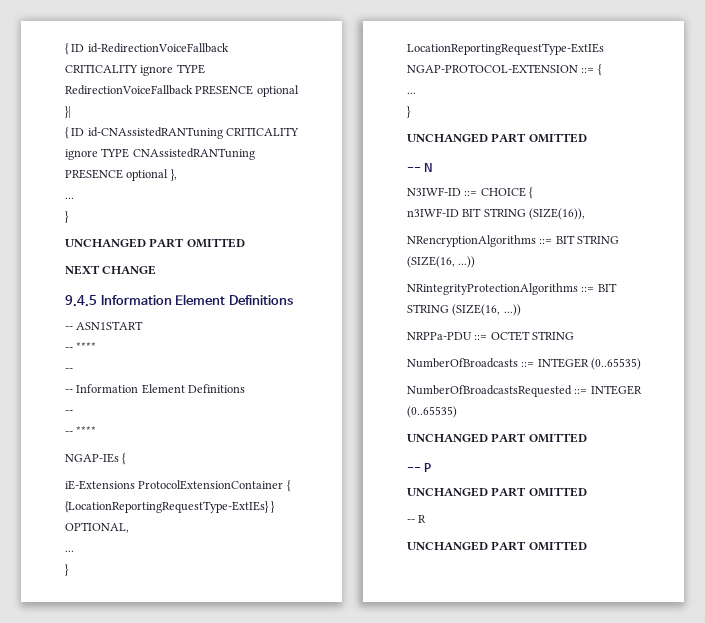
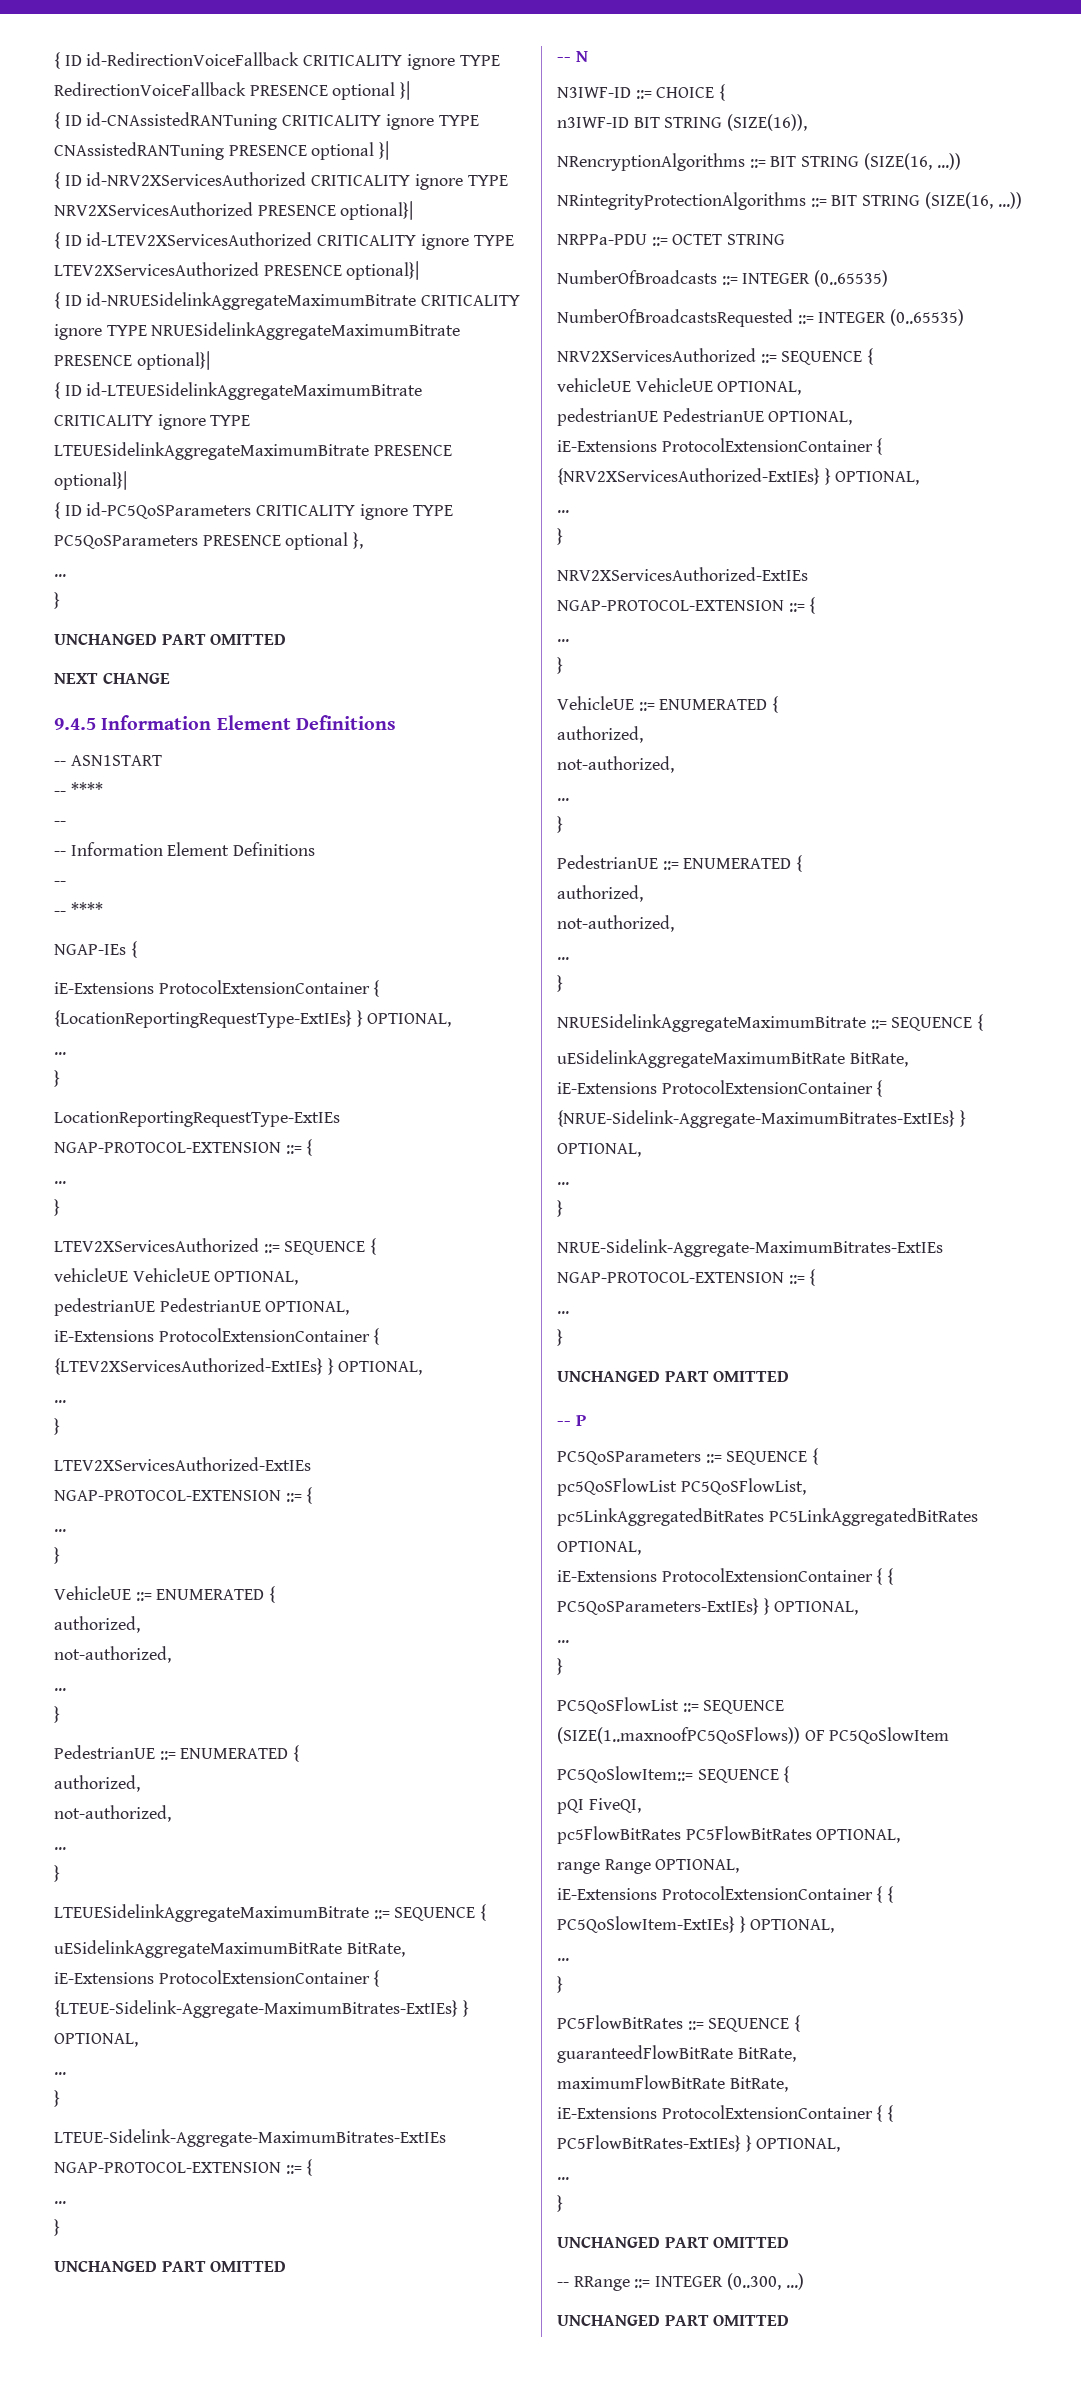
- { ID id-CNAssistedRANTuning CRITICALITY ignore TYPE CNAssistedRANTuning PRESENCE optional },
+ { ID id-CNAssistedRANTuning CRITICALITY ignore TYPE CNAssistedRANTuning PRESENCE optional }|
+ { ID id-NRV2XServicesAuthorized CRITICALITY ignore TYPE NRV2XServicesAuthorized PRESENCE optional}|
+ { ID id-LTEV2XServicesAuthorized CRITICALITY ignore TYPE LTEV2XServicesAuthorized PRESENCE optional}|
+ { ID id-NRUESidelinkAggregateMaximumBitrate CRITICALITY ignore TYPE NRUESidelinkAggregateMaximumBitrate PRESENCE optional}|
+ { ID id-LTEUESidelinkAggregateMaximumBitrate CRITICALITY ignore TYPE LTEUESidelinkAggregateMaximumBitrate PRESENCE optional}|
+ { ID id-PC5QoSParameters CRITICALITY ignore TYPE PC5QoSParameters PRESENCE optional },
+ LTEV2XServicesAuthorized ::= SEQUENCE {
+ vehicleUE VehicleUE OPTIONAL,
+ pedestrianUE PedestrianUE OPTIONAL,
+ iE-Extensions ProtocolExtensionContainer { {LTEV2XServicesAuthorized-ExtIEs} } OPTIONAL,
+ ...
+ }
+ LTEV2XServicesAuthorized-ExtIEs NGAP-PROTOCOL-EXTENSION ::= {
+ ...
+ }
+ VehicleUE ::= ENUMERATED {
+ authorized,
+ not-authorized,
+ ...
+ }
+ PedestrianUE ::= ENUMERATED {
+ authorized,
+ not-authorized,
+ ...
+ }
+ LTEUESidelinkAggregateMaximumBitrate ::= SEQUENCE {
+ uESidelinkAggregateMaximumBitRate BitRate,
+ iE-Extensions ProtocolExtensionContainer { {LTEUE-Sidelink-Aggregate-MaximumBitrates-ExtIEs} } OPTIONAL,
+ ...
+ }
+ LTEUE-Sidelink-Aggregate-MaximumBitrates-ExtIEs NGAP-PROTOCOL-EXTENSION ::= {
+ ...
+ }
+ NRV2XServicesAuthorized ::= SEQUENCE {
+ vehicleUE VehicleUE OPTIONAL,
+ pedestrianUE PedestrianUE OPTIONAL,
+ iE-Extensions ProtocolExtensionContainer { {NRV2XServicesAuthorized-ExtIEs} } OPTIONAL,
+ ...
+ }
+ NRV2XServicesAuthorized-ExtIEs NGAP-PROTOCOL-EXTENSION ::= {
+ ...
+ }
+ VehicleUE ::= ENUMERATED {
+ authorized,
+ not-authorized,
+ ...
+ }
+ PedestrianUE ::= ENUMERATED {
+ authorized,
+ not-authorized,
+ ...
+ }
+ NRUESidelinkAggregateMaximumBitrate ::= SEQUENCE {
+ uESidelinkAggregateMaximumBitRate BitRate,
+ iE-Extensions ProtocolExtensionContainer { {NRUE-Sidelink-Aggregate-MaximumBitrates-ExtIEs} } OPTIONAL,
+ ...
+ }
+ NRUE-Sidelink-Aggregate-MaximumBitrates-ExtIEs NGAP-PROTOCOL-EXTENSION ::= {
+ ...
+ }
  -- P
+ PC5QoSParameters ::= SEQUENCE {
+ pc5QoSFlowList PC5QoSFlowList,
+ pc5LinkAggregatedBitRates PC5LinkAggregatedBitRates OPTIONAL,
+ iE-Extensions ProtocolExtensionContainer { { PC5QoSParameters-ExtIEs} } OPTIONAL,
+ ...
+ }
+ PC5QoSFlowList ::= SEQUENCE (SIZE(1..maxnoofPC5QoSFlows)) OF PC5QoSlowItem
+ PC5QoSlowItem::= SEQUENCE {
+ pQI FiveQI,
+ pc5FlowBitRates PC5FlowBitRates OPTIONAL,
+ range Range OPTIONAL,
+ iE-Extensions ProtocolExtensionContainer { { PC5QoSlowItem-ExtIEs} } OPTIONAL,
+ ...
+ }
+ PC5FlowBitRates ::= SEQUENCE {
+ guaranteedFlowBitRate BitRate,
+ maximumFlowBitRate BitRate,
+ iE-Extensions ProtocolExtensionContainer { { PC5FlowBitRates-ExtIEs} } OPTIONAL,
+ ...
+ }
  UNCHANGED PART OMITTED
- -- R
+ -- RRange ::= INTEGER (0..300, ...)

